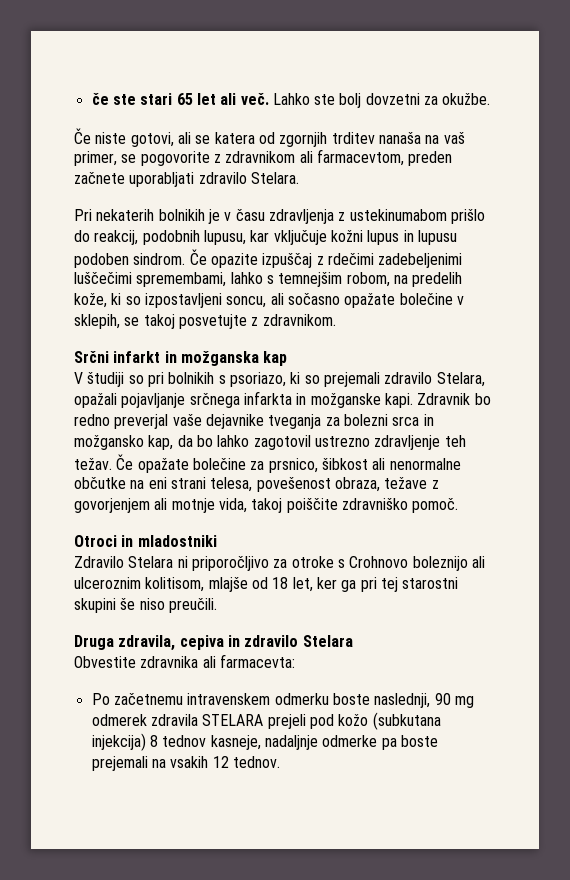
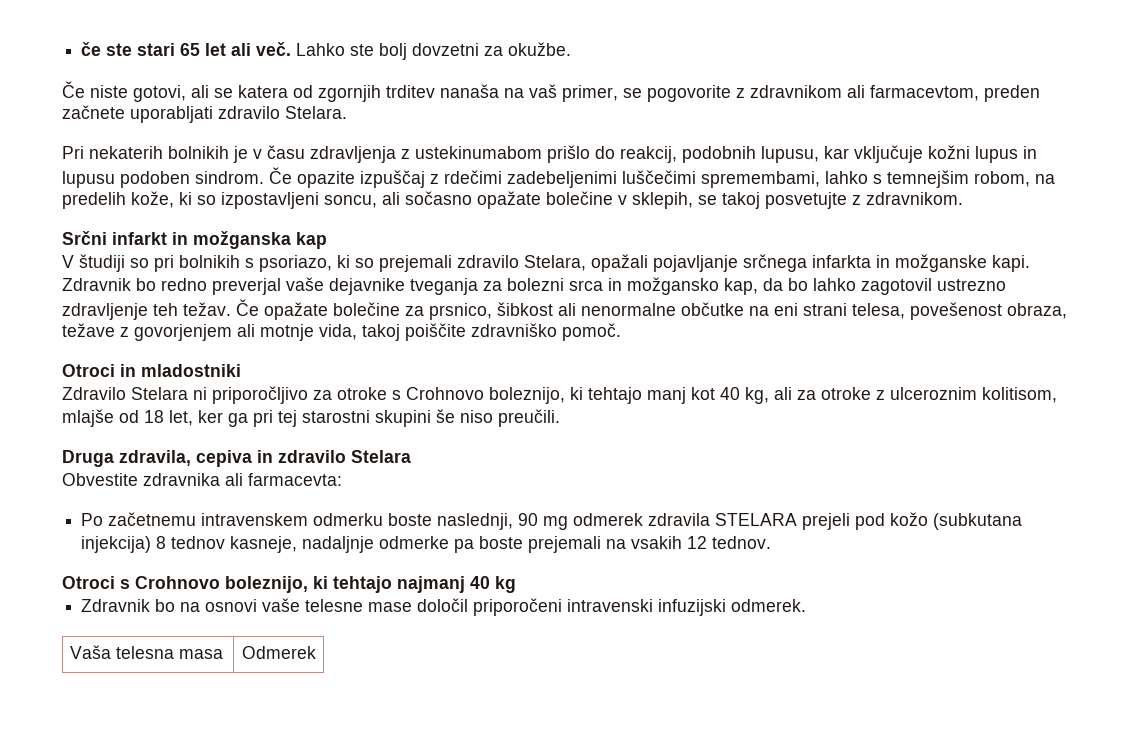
- Zdravilo Stelara ni priporočljivo za otroke s Crohnovo boleznijo ali ulceroznim kolitisom, mlajše od 18 let, ker ga pri tej starostni skupini še niso preučili.
+ Zdravilo Stelara ni priporočljivo za otroke s Crohnovo boleznijo, ki tehtajo manj kot 40 kg, ali za otroke z ulceroznim kolitisom, mlajše od 18 let, ker ga pri tej starostni skupini še niso preučili.
+ Otroci s Crohnovo boleznijo, ki tehtajo najmanj 40 kg
+ Zdravnik bo na osnovi vaše telesne mase določil priporočeni intravenski infuzijski odmerek.
+ Vaša telesna masa | Odmerek

